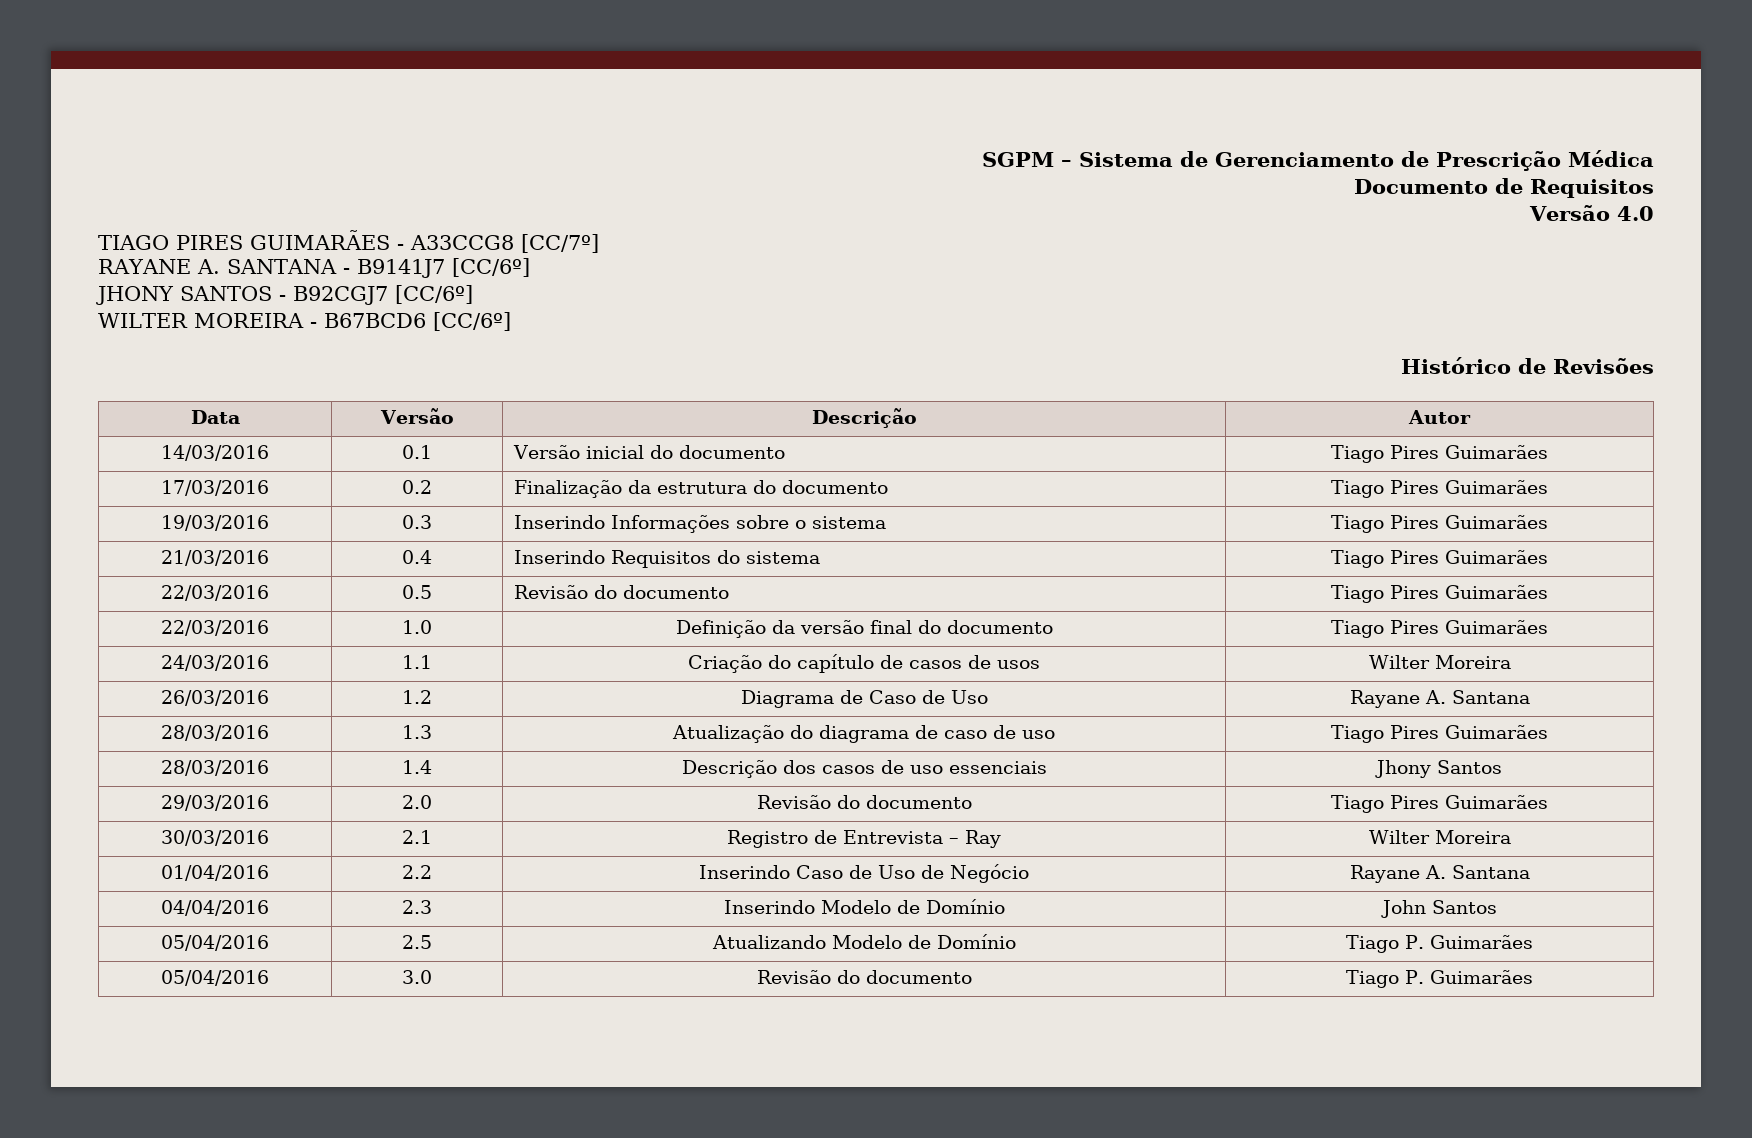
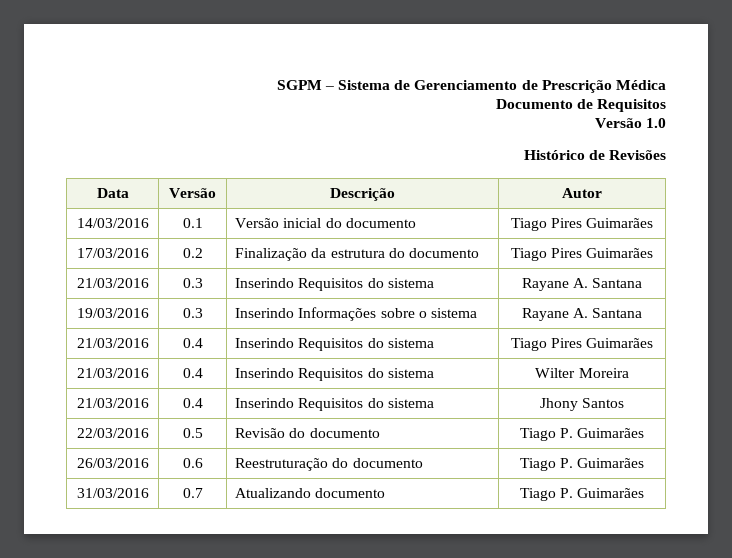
- Versão 4.0
- TIAGO PIRES GUIMARÃES - A33CCG8 [CC/7º]
- RAYANE A. SANTANA - B9141J7 [CC/6º]
- JHONY SANTOS - B92CGJ7 [CC/6º]
- WILTER MOREIRA - B67BCD6 [CC/6º]
+ Versão 1.0
+ 21/03/2016 | 0.3 | Inserindo Requisitos do sistema | Rayane A. Santana
- 19/03/2016 | 0.3 | Inserindo Informações sobre o sistema | Tiago Pires Guimarães
+ 19/03/2016 | 0.3 | Inserindo Informações sobre o sistema | Rayane A. Santana
+ 21/03/2016 | 0.4 | Inserindo Requisitos do sistema | Tiago Pires Guimarães
- 21/03/2016 | 0.4 | Inserindo Requisitos do sistema | Tiago Pires Guimarães
+ 21/03/2016 | 0.4 | Inserindo Requisitos do sistema | Wilter Moreira
+ 21/03/2016 | 0.4 | Inserindo Requisitos do sistema | Jhony Santos
- 22/03/2016 | 0.5 | Revisão do documento | Tiago Pires Guimarães
- 22/03/2016 | 1.0 | Definição da versão final do documento | Tiago Pires Guimarães
- 24/03/2016 | 1.1 | Criação do capítulo de casos de usos | Wilter Moreira
- 26/03/2016 | 1.2 | Diagrama de Caso de Uso | Rayane A. Santana
- 28/03/2016 | 1.3 | Atualização do diagrama de caso de uso | Tiago Pires Guimarães
- 28/03/2016 | 1.4 | Descrição dos casos de uso essenciais | Jhony Santos
- 29/03/2016 | 2.0 | Revisão do documento | Tiago Pires Guimarães
- 30/03/2016 | 2.1 | Registro de Entrevista – Ray | Wilter Moreira
- 01/04/2016 | 2.2 | Inserindo Caso de Uso de Negócio | Rayane A. Santana
- 04/04/2016 | 2.3 | Inserindo Modelo de Domínio | John Santos
- 05/04/2016 | 2.5 | Atualizando Modelo de Domínio | Tiago P. Guimarães
- 05/04/2016 | 3.0 | Revisão do documento | Tiago P. Guimarães
+ 22/03/2016 | 0.5 | Revisão do documento | Tiago P. Guimarães
+ 26/03/2016 | 0.6 | Reestruturação do documento | Tiago P. Guimarães
+ 31/03/2016 | 0.7 | Atualizando documento | Tiago P. Guimarães

